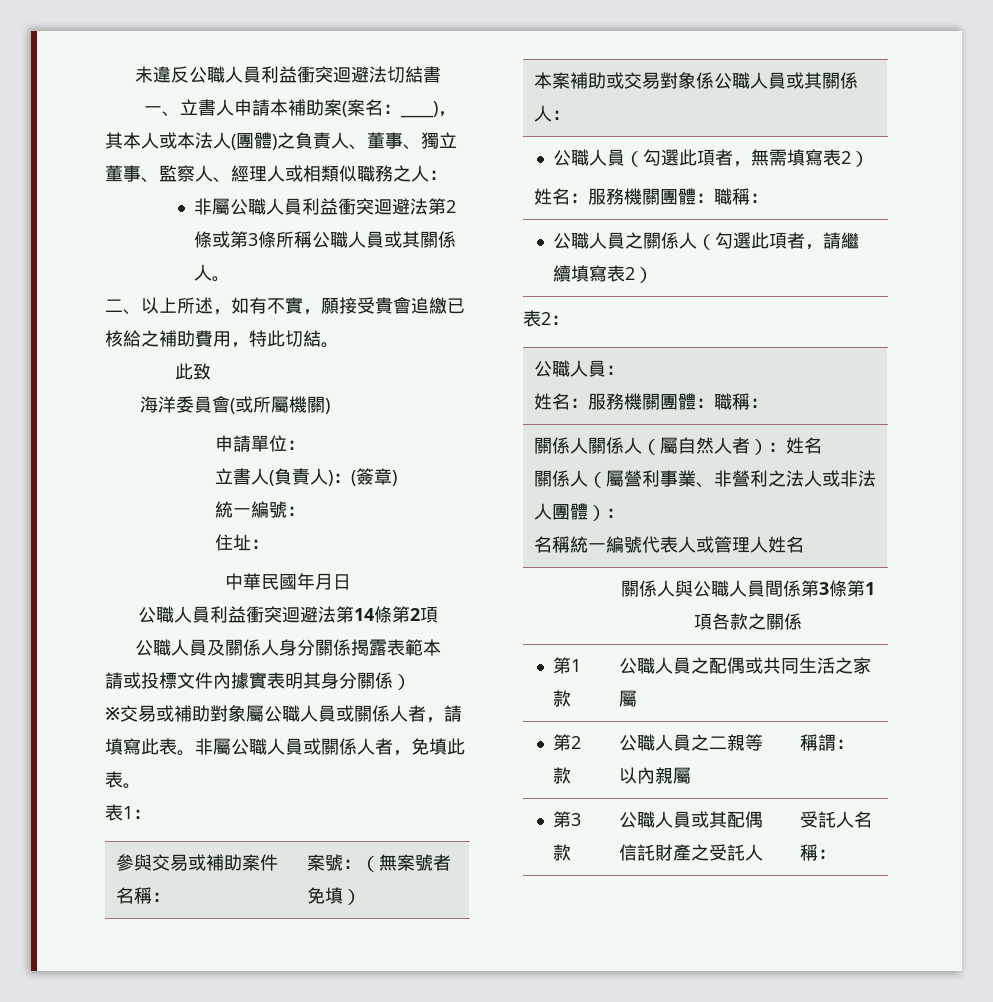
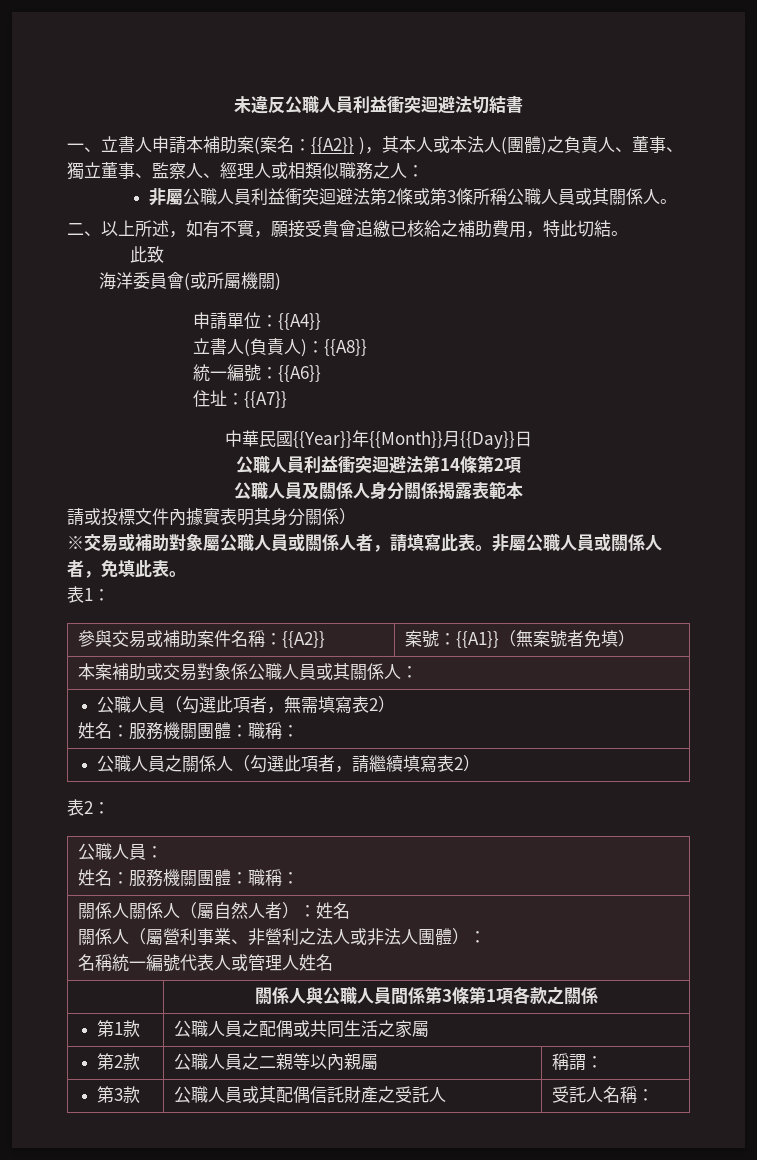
- 一、立書人申請本補助案(案名：____)，其本人或本法人(團體)之負責人、董事、獨立董事、監察人、經理人或相類似職務之人：
+ 一、立書人申請本補助案(案名：{{A2}} )，其本人或本法人(團體)之負責人、董事、獨立董事、監察人、經理人或相類似職務之人：
- 申請單位：
+ 申請單位：{{A4}}
- 立書人(負責人)：(簽章)
+ 立書人(負責人)：{{A8}}
- 統一編號：
+ 統一編號：{{A6}}
- 住址：
+ 住址：{{A7}}
- 中華民國年月日
+ 中華民國{{Year}}年{{Month}}月{{Day}}日
- 參與交易或補助案件名稱： | 案號：（無案號者免填）
+ 參與交易或補助案件名稱：{{A2}} | 案號：{{A1}}（無案號者免填）

